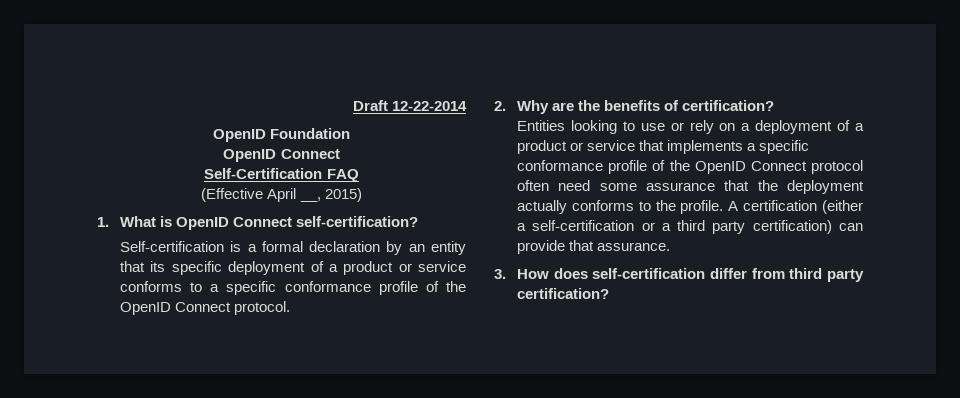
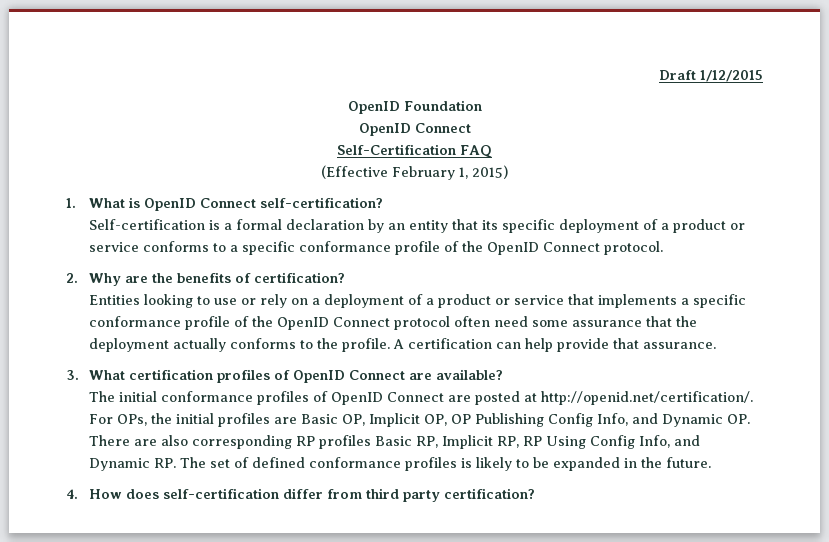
- Draft 12-22-2014
+ Draft 1/12/2015
- (Effective April __, 2015)
+ (Effective February 1, 2015)
- A certification (either a self-certification or a third party certification) can provide that assurance.
- 3. How does self-certification differ from third party certification?
+ A certification can help provide that assurance.
+ 3. What certification profiles of OpenID Connect are available?
+ The initial conformance profiles of OpenID Connect are posted at http://openid.net/certification/. For OPs, the initial profiles are Basic OP, Implicit OP, OP Publishing Config Info, and Dynamic OP. There are also corresponding RP profiles Basic RP, Implicit RP, RP Using Config Info, and Dynamic RP. The set of defined conformance profiles is likely to be expanded in the future.
+ 4. How does self-certification differ from third party certification?

